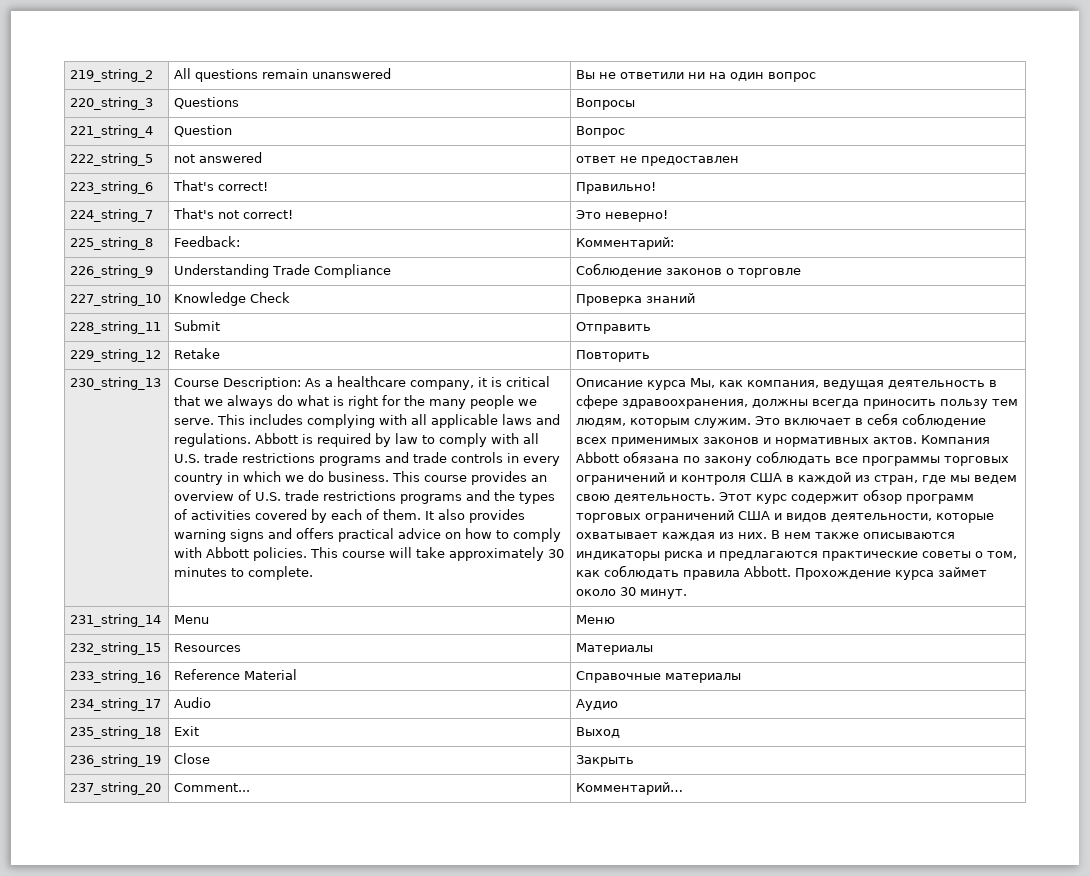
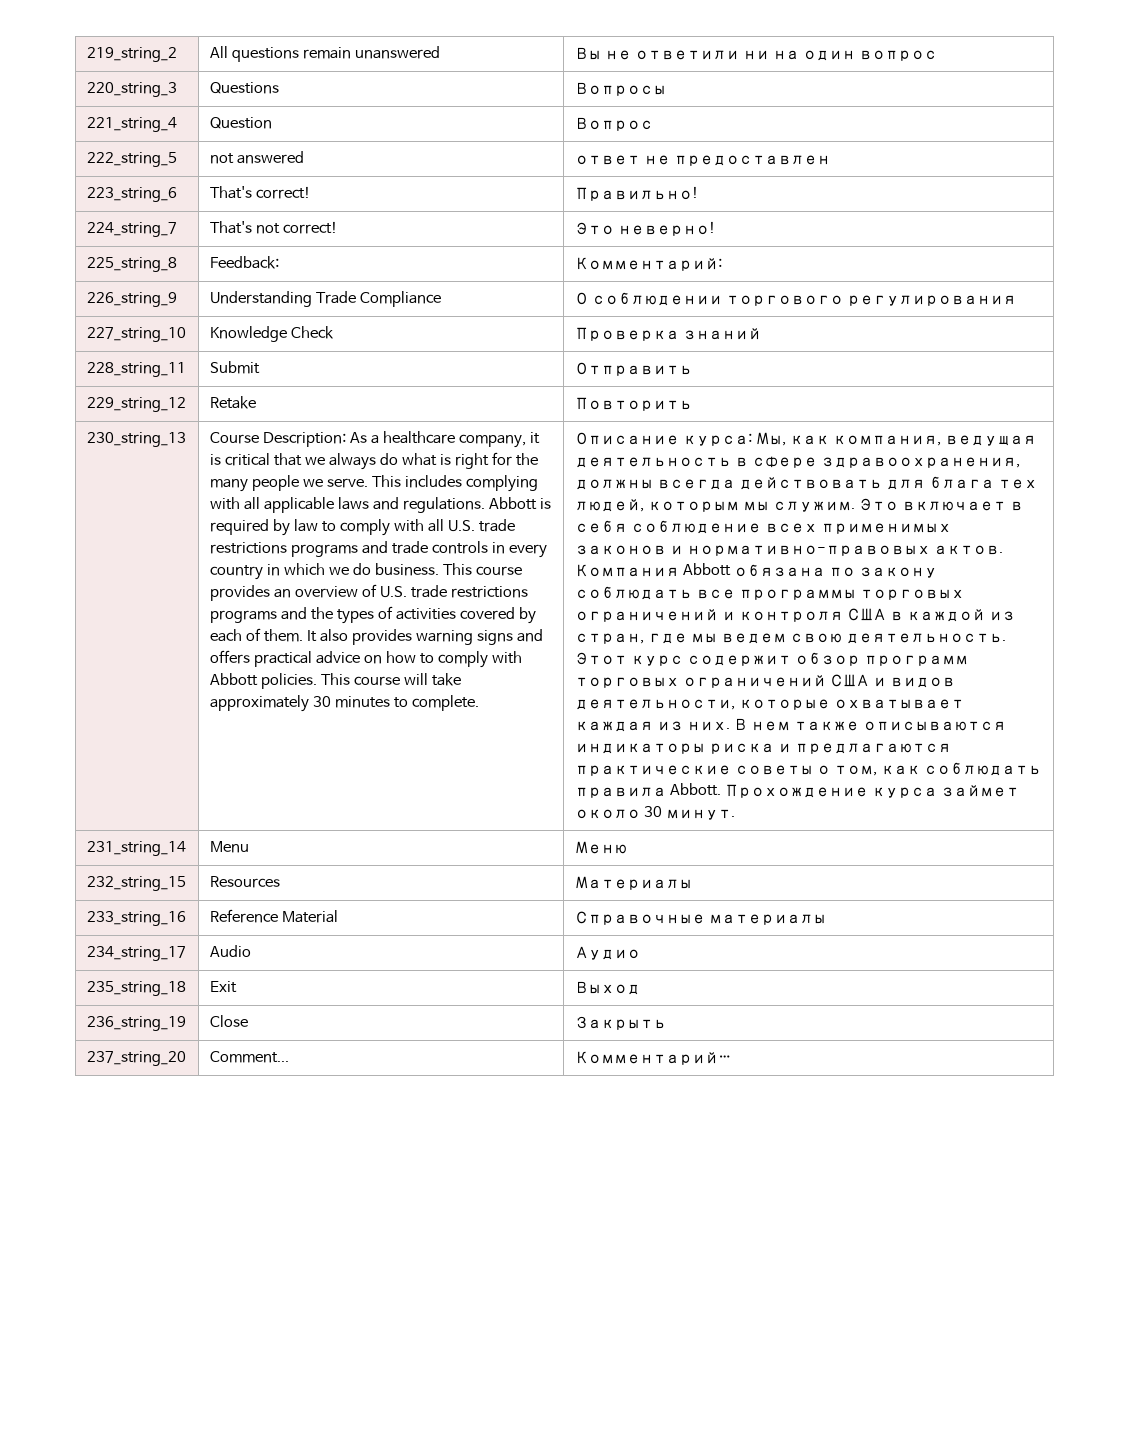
- 226_string_9 | Understanding Trade Compliance | Соблюдение законов о торговле
+ 226_string_9 | Understanding Trade Compliance | О соблюдении торгового регулирования
- Описание курса Мы, как компания, ведущая деятельность в сфере здравоохранения, должны всегда приносить пользу тем людям, которым служим.
+ Описание курса: Мы, как компания, ведущая деятельность в сфере здравоохранения, должны всегда действовать для блага тех людей, которым мы служим.
- Это включает в себя соблюдение всех применимых законов и нормативных актов.
+ Это включает в себя соблюдение всех применимых законов и нормативно-правовых актов.

